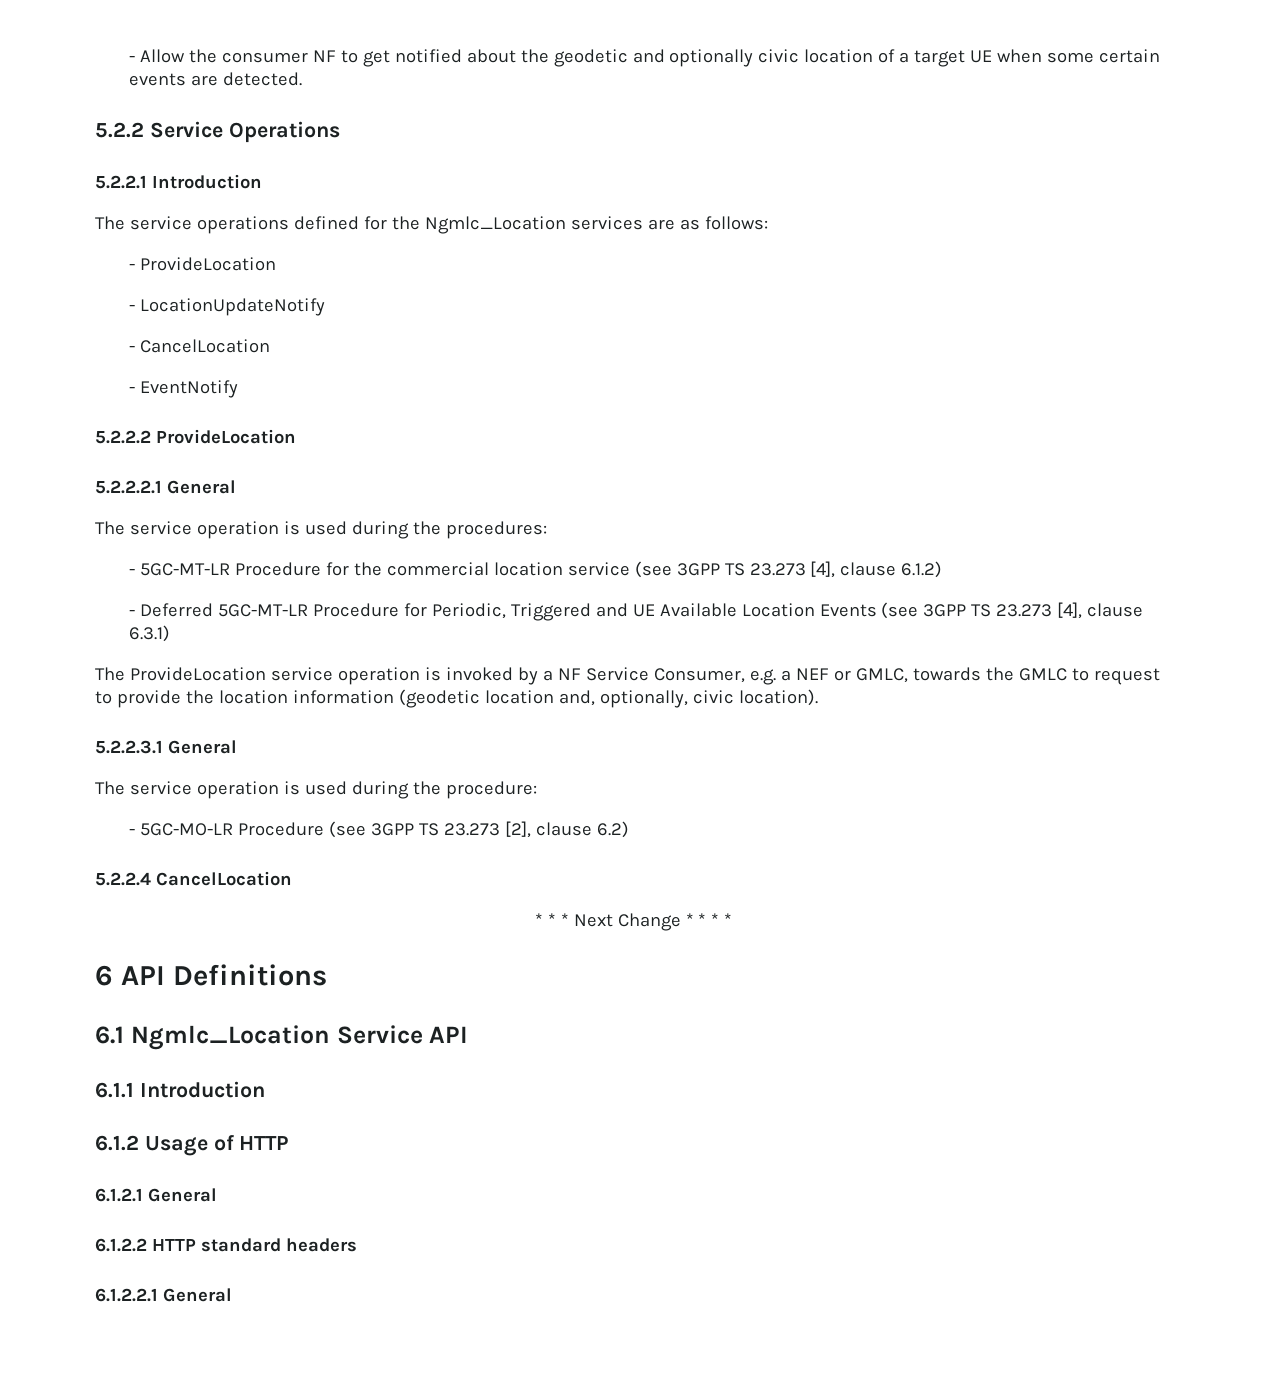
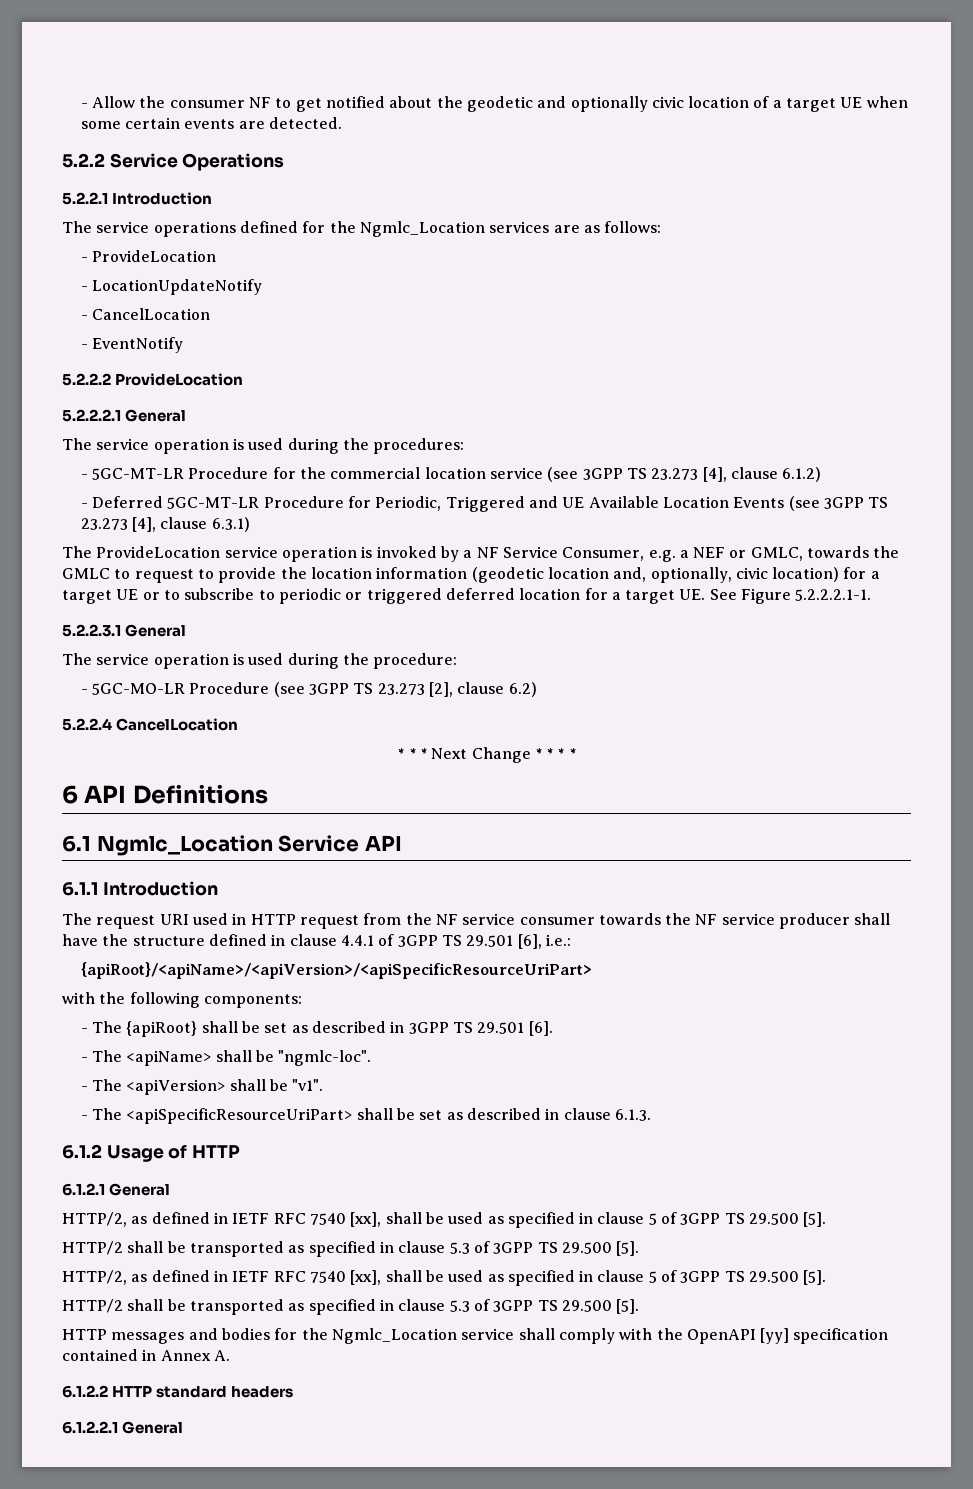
- The ProvideLocation service operation is invoked by a NF Service Consumer, e.g. a NEF or GMLC, towards the GMLC to request to provide the location information (geodetic location and, optionally, civic location).
+ The ProvideLocation service operation is invoked by a NF Service Consumer, e.g. a NEF or GMLC, towards the GMLC to request to provide the location information (geodetic location and, optionally, civic location) for a target UE or to subscribe to periodic or triggered deferred location for a target UE. See Figure 5.2.2.2.1-1.
+ The request URI used in HTTP request from the NF service consumer towards the NF service producer shall have the structure defined in clause 4.4.1 of 3GPP TS 29.501 [6], i.e.:
+ {apiRoot}/<apiName>/<apiVersion>/<apiSpecificResourceUriPart>
+ with the following components:
+ - The {apiRoot} shall be set as described in 3GPP TS 29.501 [6].
+ - The <apiName> shall be "ngmlc-loc".
+ - The <apiVersion> shall be "v1".
+ - The <apiSpecificResourceUriPart> shall be set as described in clause 6.1.3.
  6.1.2.1 General
+ HTTP/2, as defined in IETF RFC 7540 [xx], shall be used as specified in clause 5 of 3GPP TS 29.500 [5].
+ HTTP/2 shall be transported as specified in clause 5.3 of 3GPP TS 29.500 [5].
+ HTTP/2, as defined in IETF RFC 7540 [xx], shall be used as specified in clause 5 of 3GPP TS 29.500 [5].
+ HTTP/2 shall be transported as specified in clause 5.3 of 3GPP TS 29.500 [5].
+ HTTP messages and bodies for the Ngmlc_Location service shall comply with the OpenAPI [yy] specification contained in Annex A.

